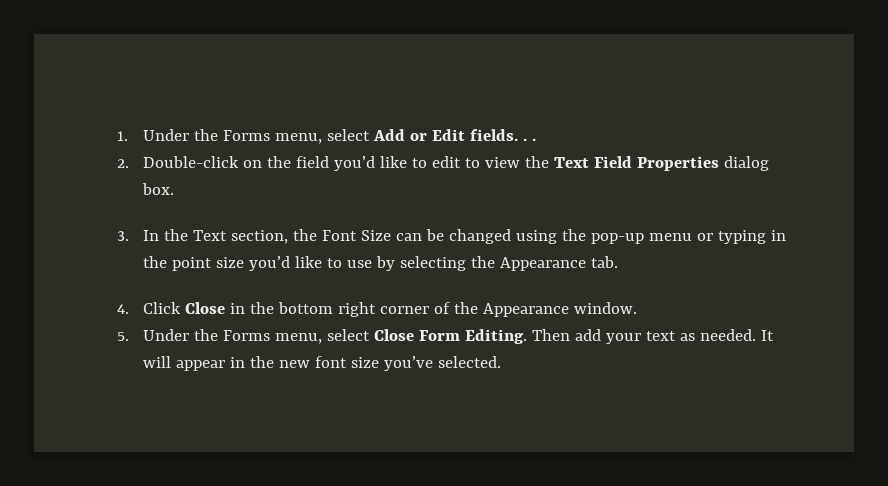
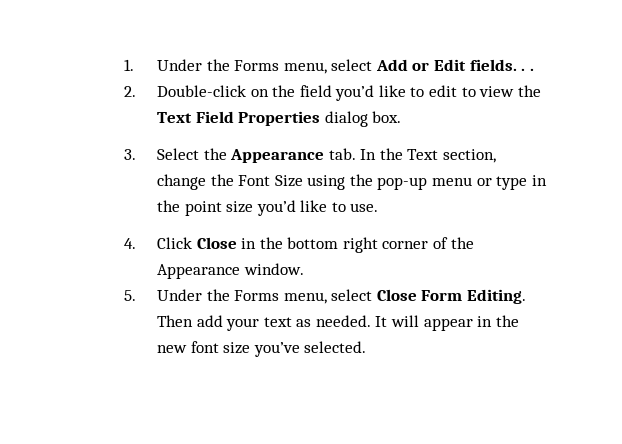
- 3. In the Text section, the Font Size can be changed using the pop-up menu or typing in the point size you’d like to use by selecting the Appearance tab.
+ 3. Select the Appearance tab. In the Text section, change the Font Size using the pop-up menu or type in the point size you’d like to use.

